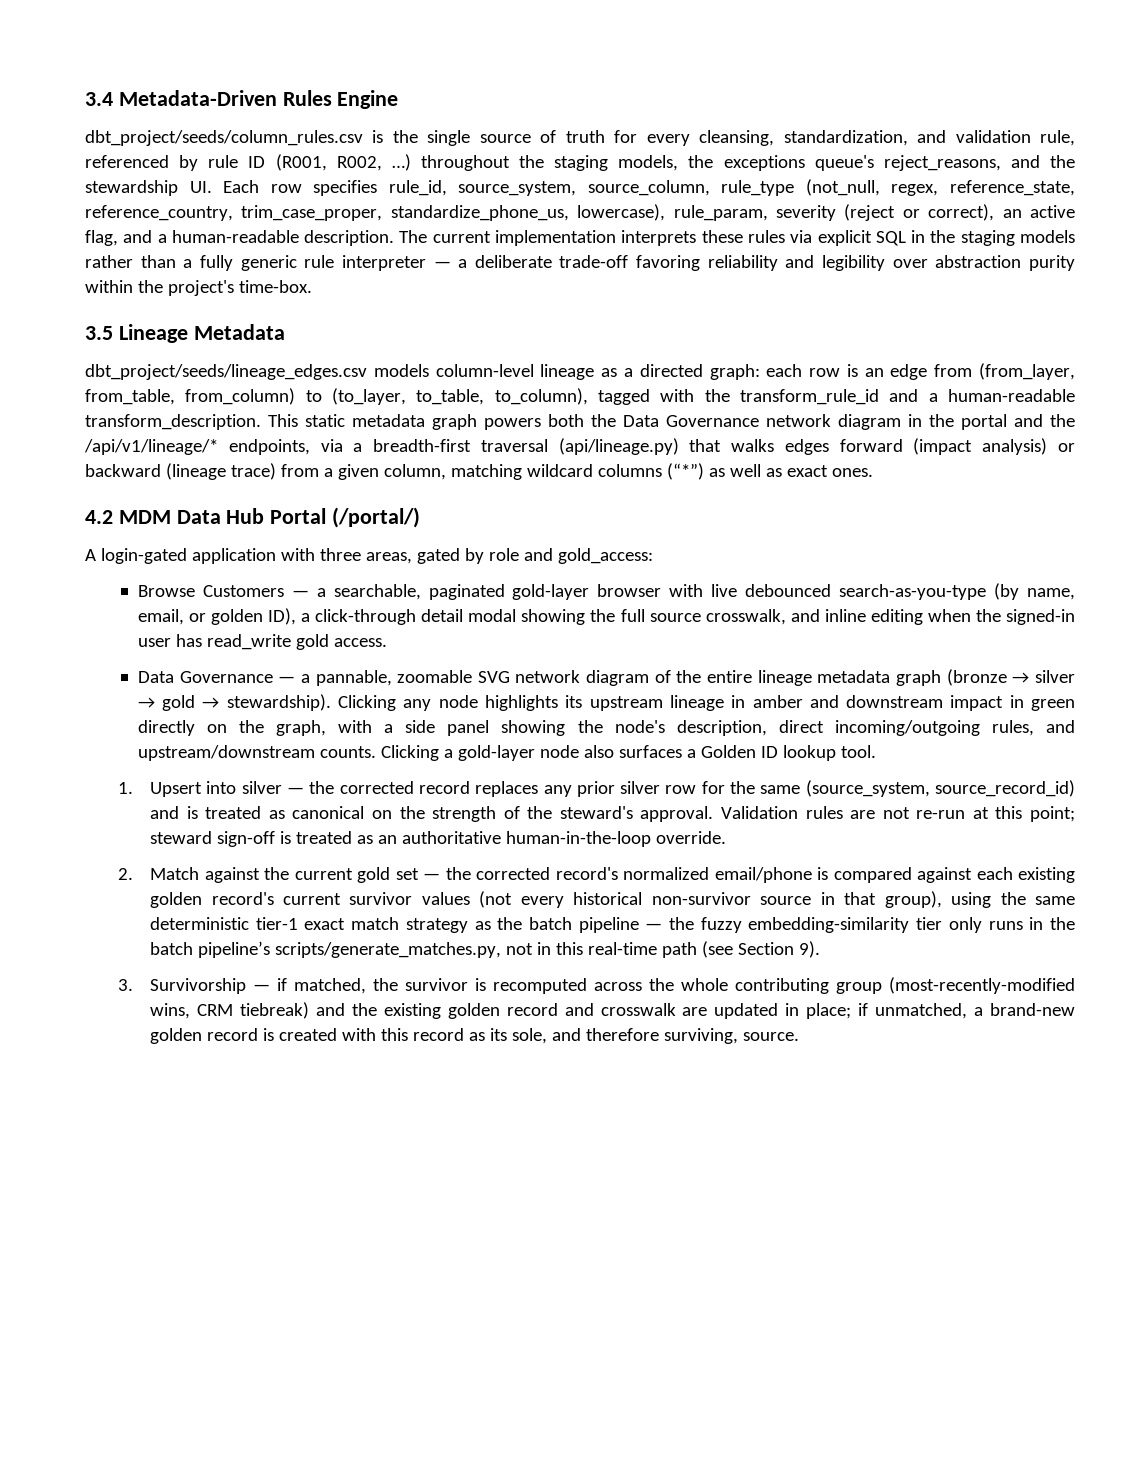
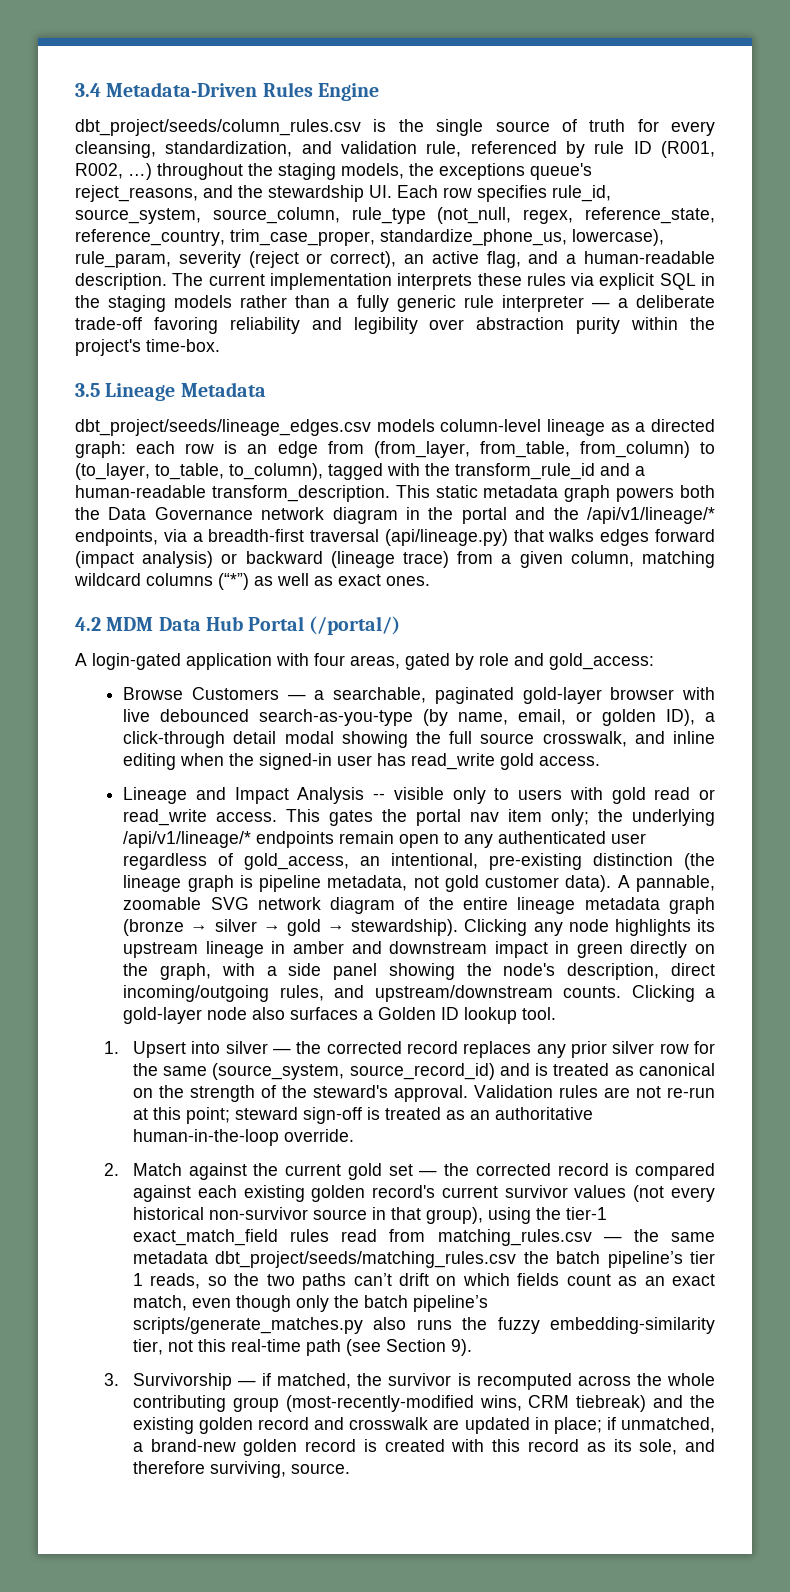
- A login-gated application with three areas, gated by role and gold_access:
+ A login-gated application with four areas, gated by role and gold_access:
- Data Governance — a pannable, zoomable SVG network diagram of the entire lineage metadata graph (bronze → silver → gold → stewardship).
+ Lineage and Impact Analysis -- visible only to users with gold read or read_write access. This gates the portal nav item only; the underlying /api/v1/lineage/* endpoints remain open to any authenticated user regardless of gold_access, an intentional, pre-existing distinction (the lineage graph is pipeline metadata, not gold customer data). A pannable, zoomable SVG network diagram of the entire lineage metadata graph (bronze → silver → gold → stewardship).
- 2. Match against the current gold set — the corrected record's normalized email/phone is compared against each existing golden record's current survivor values (not every historical non-survivor source in that group), using the same deterministic tier-1 exact match strategy as the batch pipeline — the fuzzy embedding-similarity tier only runs in the batch pipeline’s scripts/generate_matches.py, not in this real-time path (see Section 9).
+ 2. Match against the current gold set — the corrected record is compared against each existing golden record's current survivor values (not every historical non-survivor source in that group), using the tier-1 exact_match_field rules read from matching_rules.csv — the same metadata dbt_project/seeds/matching_rules.csv the batch pipeline’s tier 1 reads, so the two paths can’t drift on which fields count as an exact match, even though only the batch pipeline’s scripts/generate_matches.py also runs the fuzzy embedding-similarity tier, not this real-time path (see Section 9).

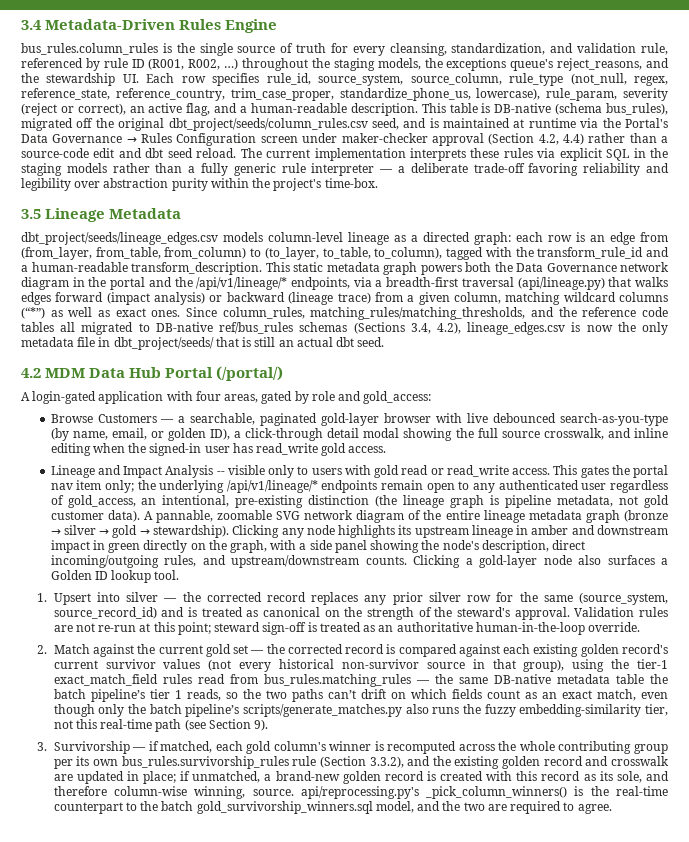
- dbt_project/seeds/column_rules.csv is the single source of truth for every cleansing, standardization, and validation rule, referenced by rule ID (R001, R002, …) throughout the staging models, the exceptions queue's reject_reasons, and the stewardship UI. Each row specifies rule_id, source_system, source_column, rule_type (not_null, regex, reference_state, reference_country, trim_case_proper, standardize_phone_us, lowercase), rule_param, severity (reject or correct), an active flag, and a human-readable description.
+ bus_rules.column_rules is the single source of truth for every cleansing, standardization, and validation rule, referenced by rule ID (R001, R002, …) throughout the staging models, the exceptions queue's reject_reasons, and the stewardship UI. Each row specifies rule_id, source_system, source_column, rule_type (not_null, regex, reference_state, reference_country, trim_case_proper, standardize_phone_us, lowercase), rule_param, severity (reject or correct), an active flag, and a human-readable description.
+ This table is DB-native (schema bus_rules), migrated off the original dbt_project/seeds/column_rules.csv seed, and is maintained at runtime via the Portal's Data Governance → Rules Configuration screen under maker-checker approval (Section 4.2, 4.4) rather than a source-code edit and dbt seed reload.
+ Since column_rules, matching_rules/matching_thresholds, and the reference code tables all migrated to DB-native ref/bus_rules schemas (Sections 3.4, 4.2), lineage_edges.csv is now the only metadata file in dbt_project/seeds/ that is still an actual dbt seed.
- 2. Match against the current gold set — the corrected record is compared against each existing golden record's current survivor values (not every historical non-survivor source in that group), using the tier-1 exact_match_field rules read from matching_rules.csv — the same metadata dbt_project/seeds/matching_rules.csv the batch pipeline’s tier 1 reads, so the two paths can’t drift on which fields count as an exact match, even though only the batch pipeline’s scripts/generate_matches.py also runs the fuzzy embedding-similarity tier, not this real-time path (see Section 9).
+ 2. Match against the current gold set — the corrected record is compared against each existing golden record's current survivor values (not every historical non-survivor source in that group), using the tier-1 exact_match_field rules read from bus_rules.matching_rules — the same DB-native metadata table the batch pipeline’s tier 1 reads, so the two paths can’t drift on which fields count as an exact match, even though only the batch pipeline’s scripts/generate_matches.py also runs the fuzzy embedding-similarity tier, not this real-time path (see Section 9).
- 3. Survivorship — if matched, the survivor is recomputed across the whole contributing group (most-recently-modified wins, CRM tiebreak) and the existing golden record and crosswalk are updated in place; if unmatched, a brand-new golden record is created with this record as its sole, and therefore surviving, source.
+ 3. Survivorship — if matched, each gold column's winner is recomputed across the whole contributing group per its own bus_rules.survivorship_rules rule (Section 3.3.2), and the existing golden record and crosswalk are updated in place; if unmatched, a brand-new golden record is created with this record as its sole, and therefore column-wise winning, source. api/reprocessing.py's _pick_column_winners() is the real-time counterpart to the batch gold_survivorship_winners.sql model, and the two are required to agree.

